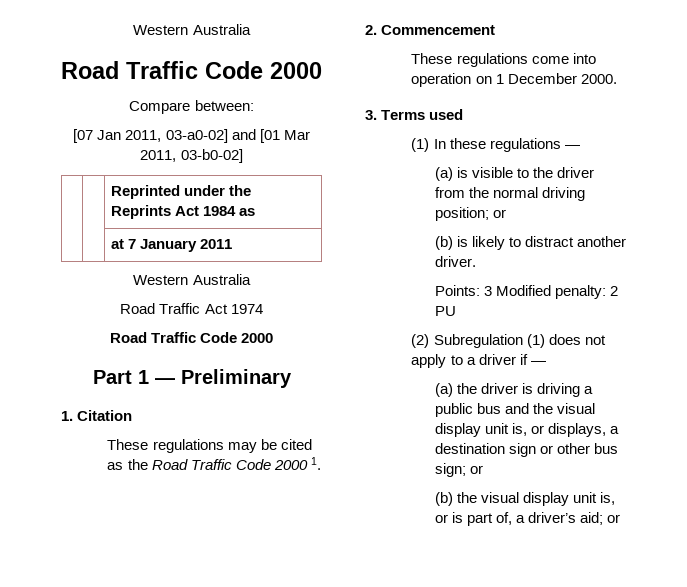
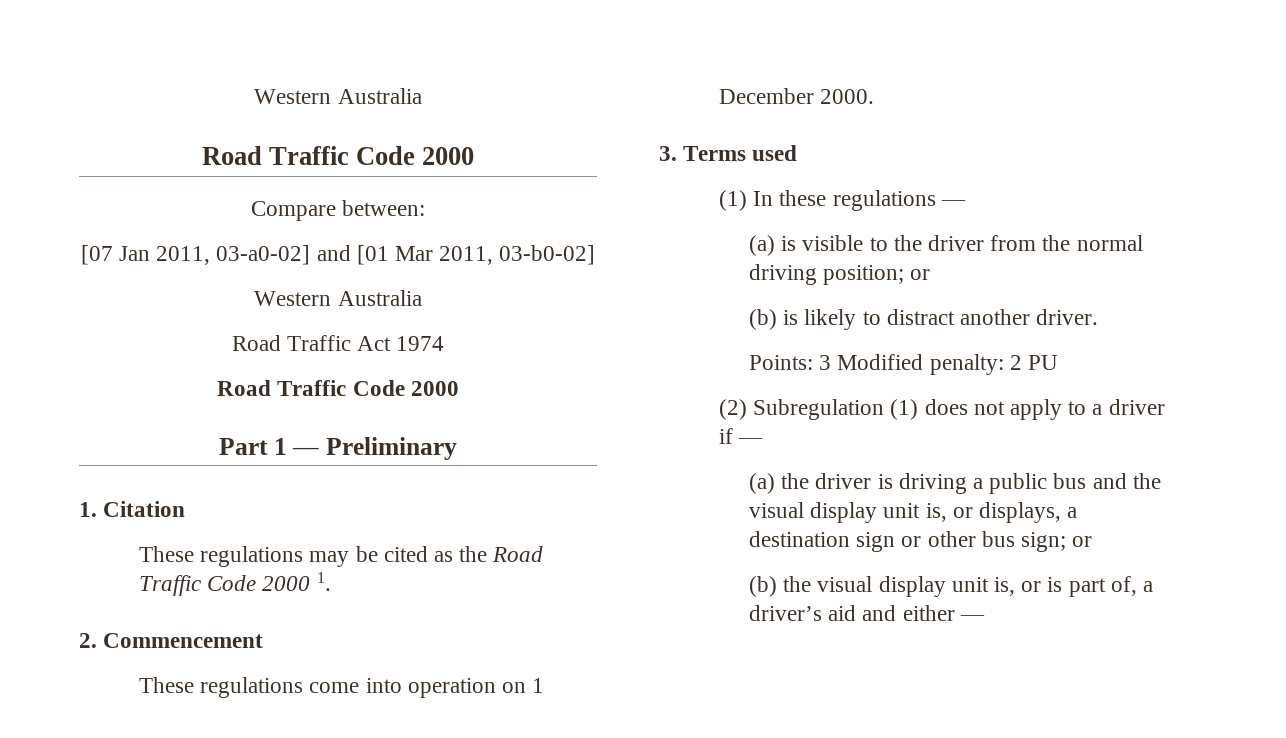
- | | Reprinted under the Reprints Act 1984 as
- | | at 7 January 2011
- (b) the visual display unit is, or is part of, a driver’s aid; or
+ (b) the visual display unit is, or is part of, a driver’s aid and either —

